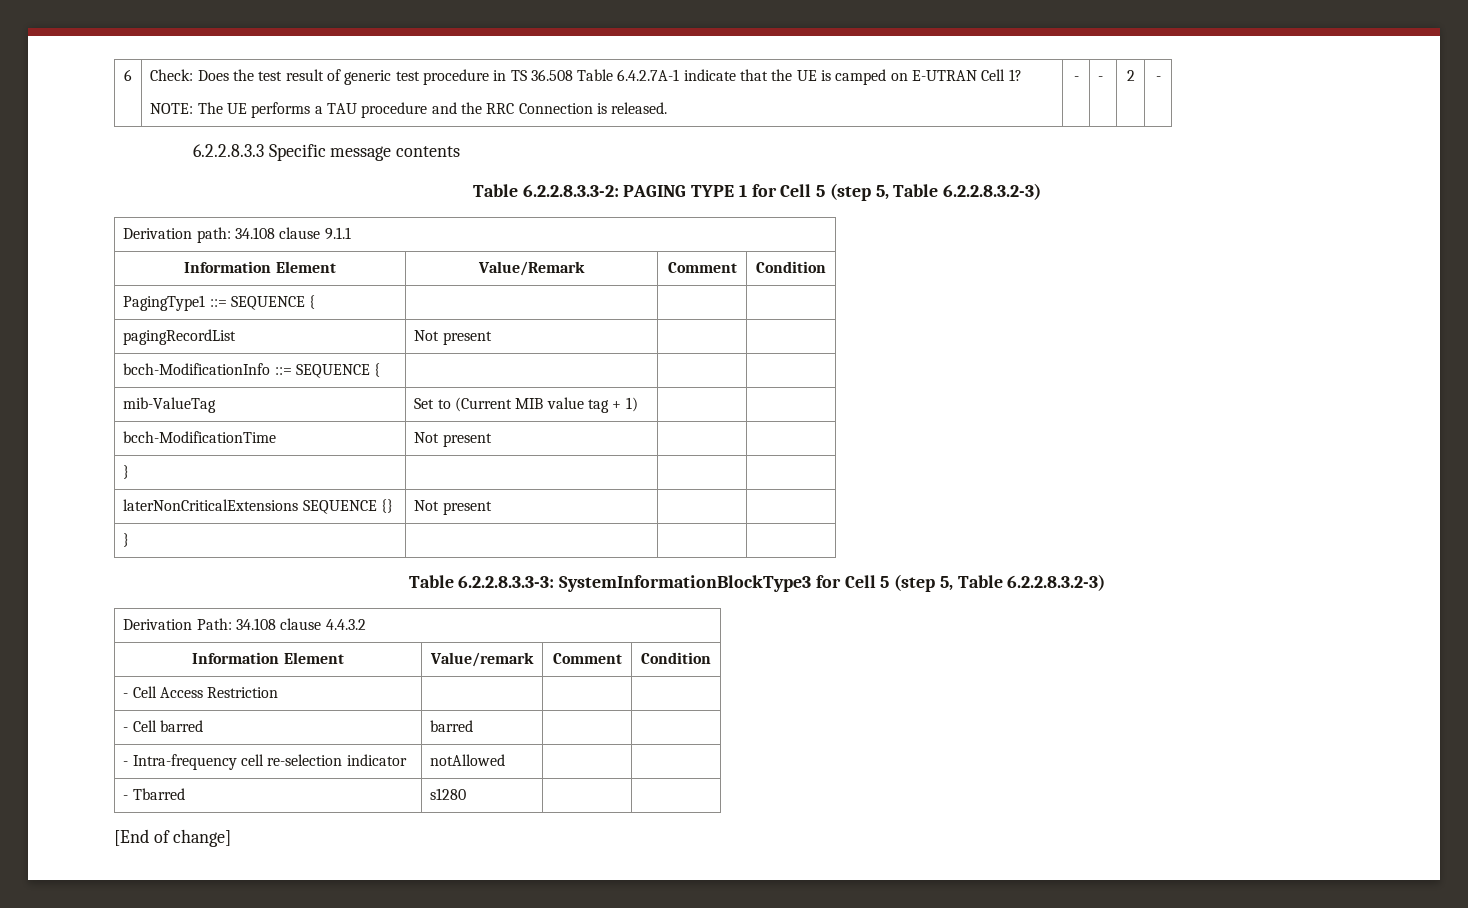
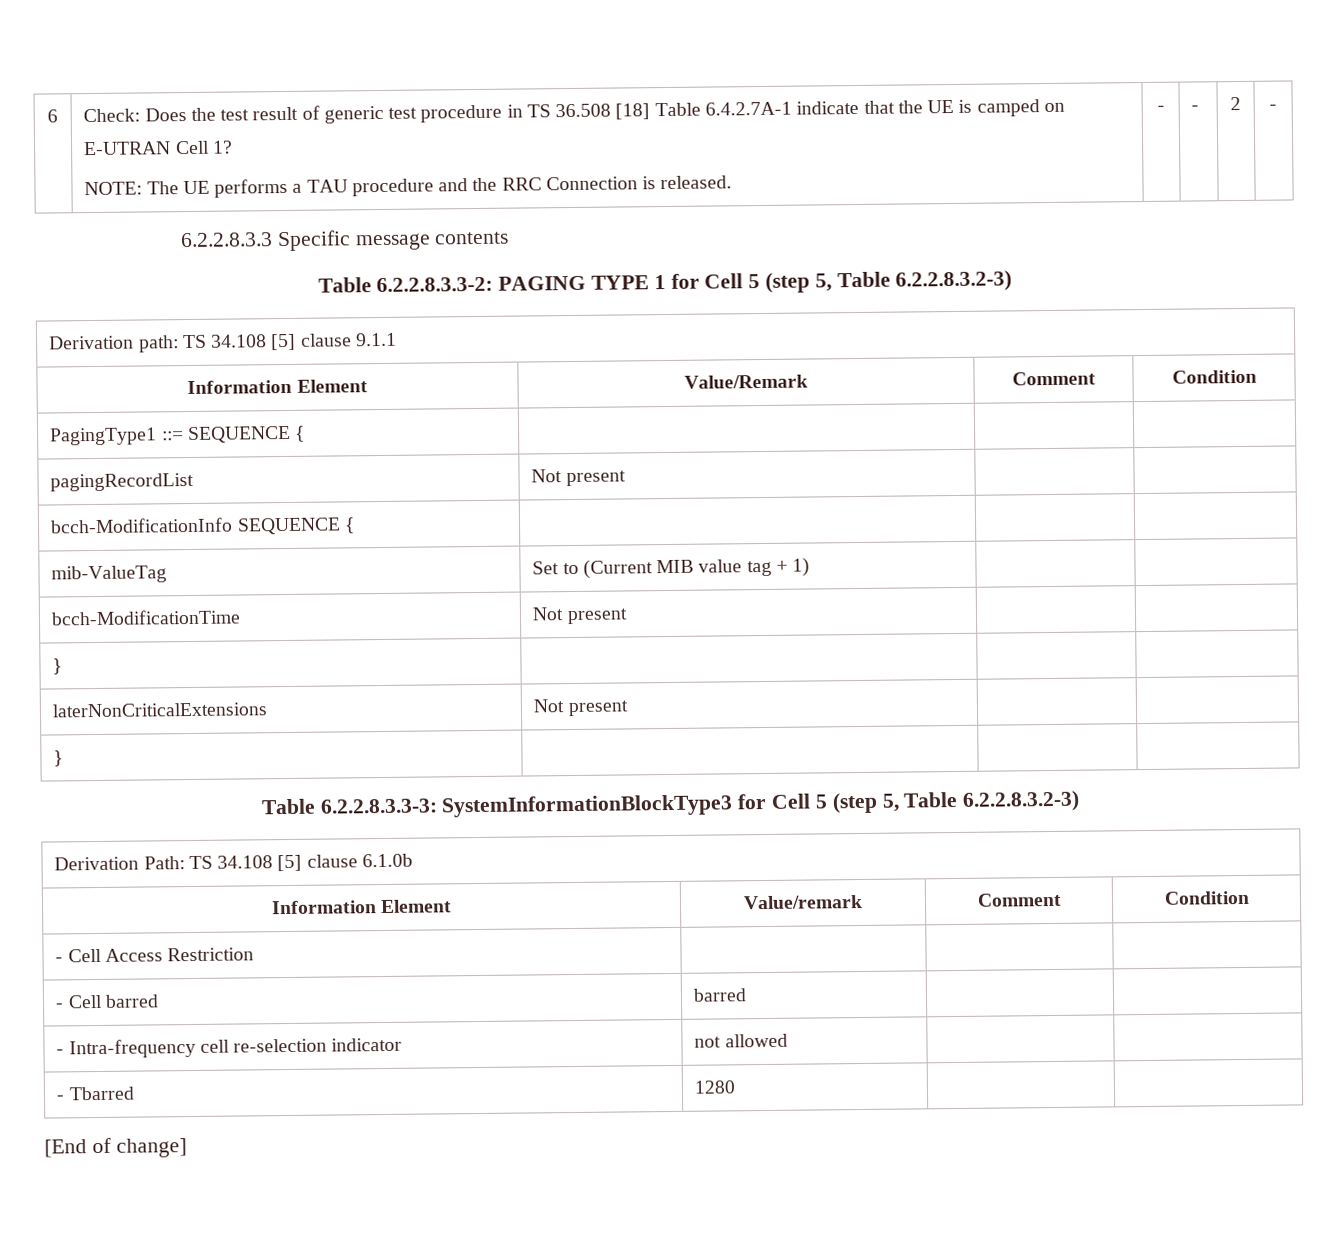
- Check: Does the test result of generic test procedure in TS 36.508 Table 6.4.2.7A-1 indicate that the UE is camped on E-UTRAN Cell 1?
+ Check: Does the test result of generic test procedure in TS 36.508 [18] Table 6.4.2.7A-1 indicate that the UE is camped on E-UTRAN Cell 1?
- Derivation path: 34.108 clause 9.1.1
+ Derivation path: TS 34.108 [5] clause 9.1.1
- bcch-ModificationInfo ::= SEQUENCE { | | |
+ bcch-ModificationInfo SEQUENCE { | | |
- laterNonCriticalExtensions SEQUENCE {} | Not present | |
+ laterNonCriticalExtensions | Not present | |
- Derivation Path: 34.108 clause 4.4.3.2
+ Derivation Path: TS 34.108 [5] clause 6.1.0b
- - Intra-frequency cell re-selection indicator | notAllowed | |
+ - Intra-frequency cell re-selection indicator | not allowed | |
- - Tbarred | s1280 | |
+ - Tbarred | 1280 | |

